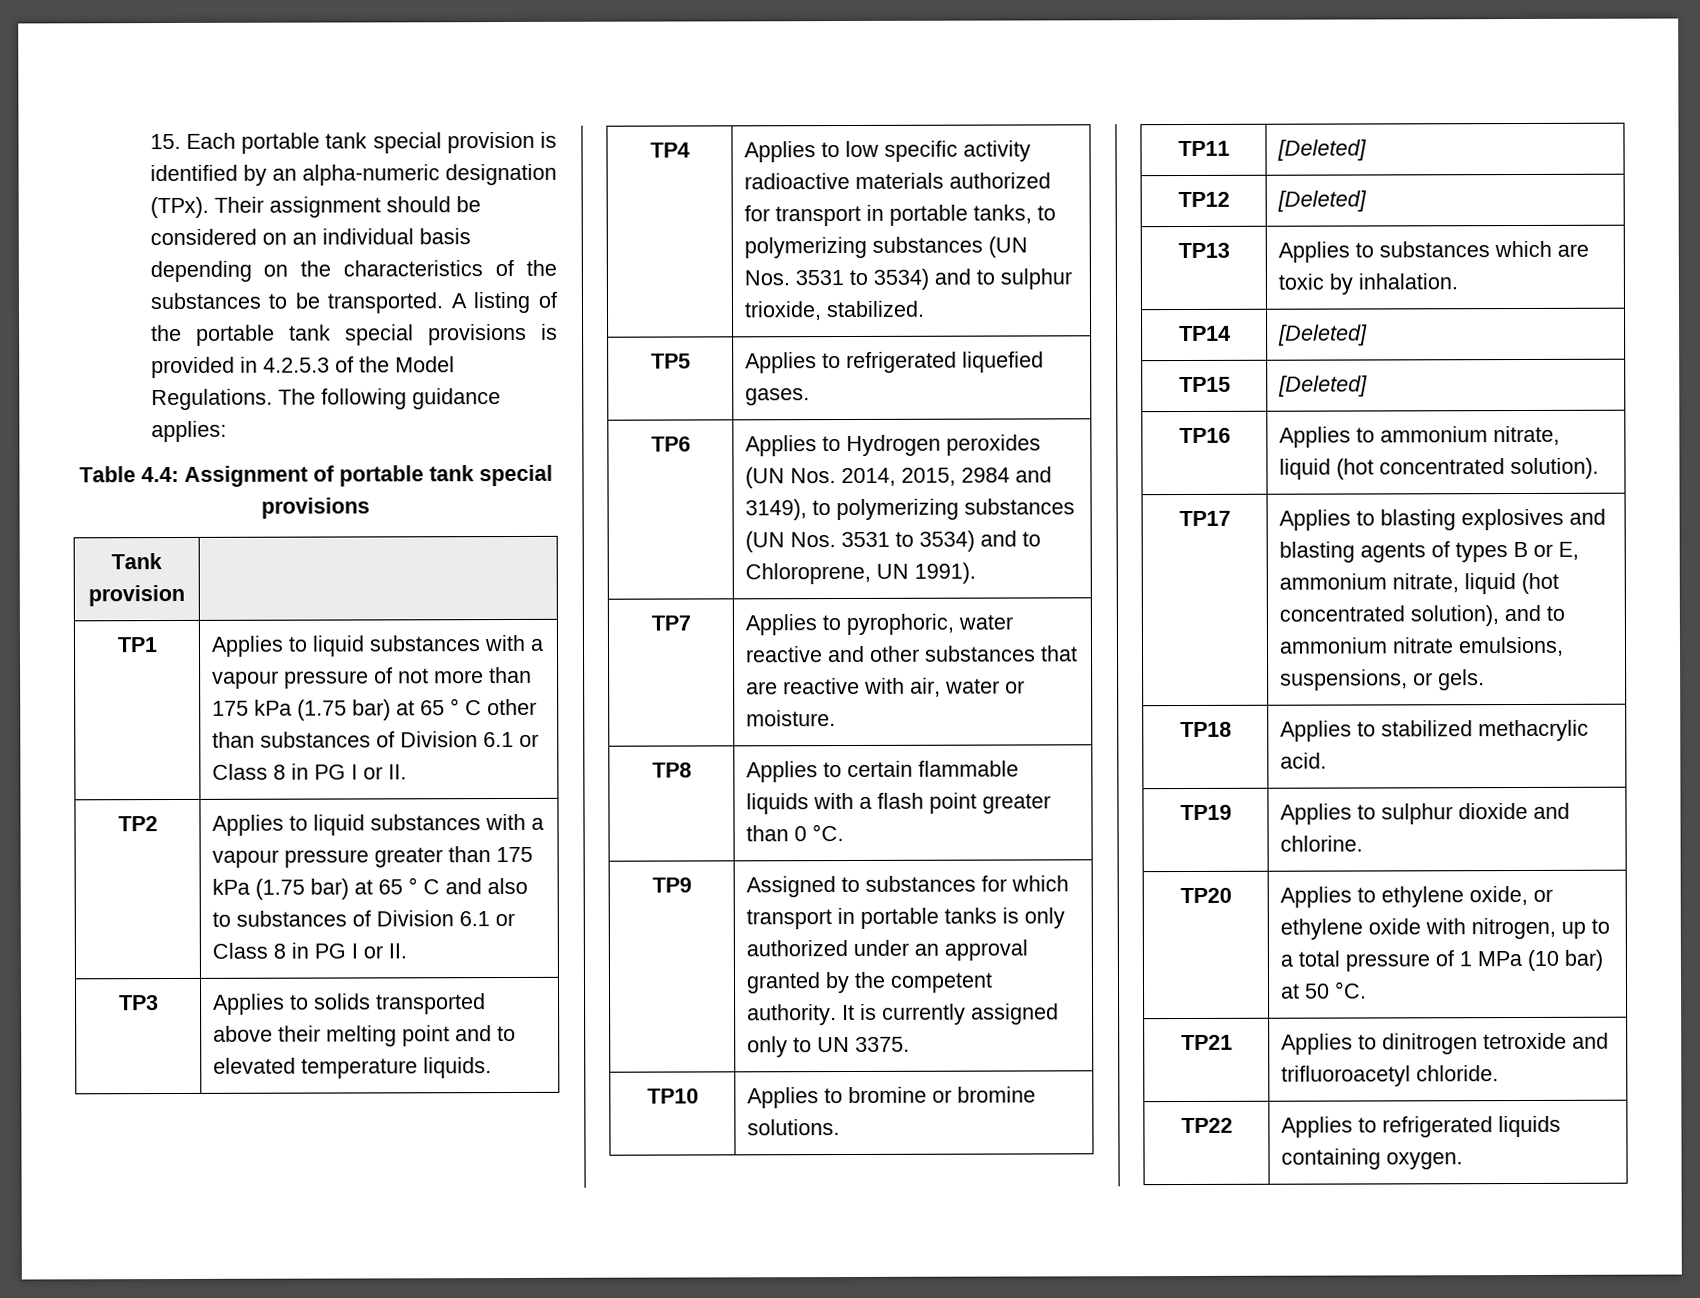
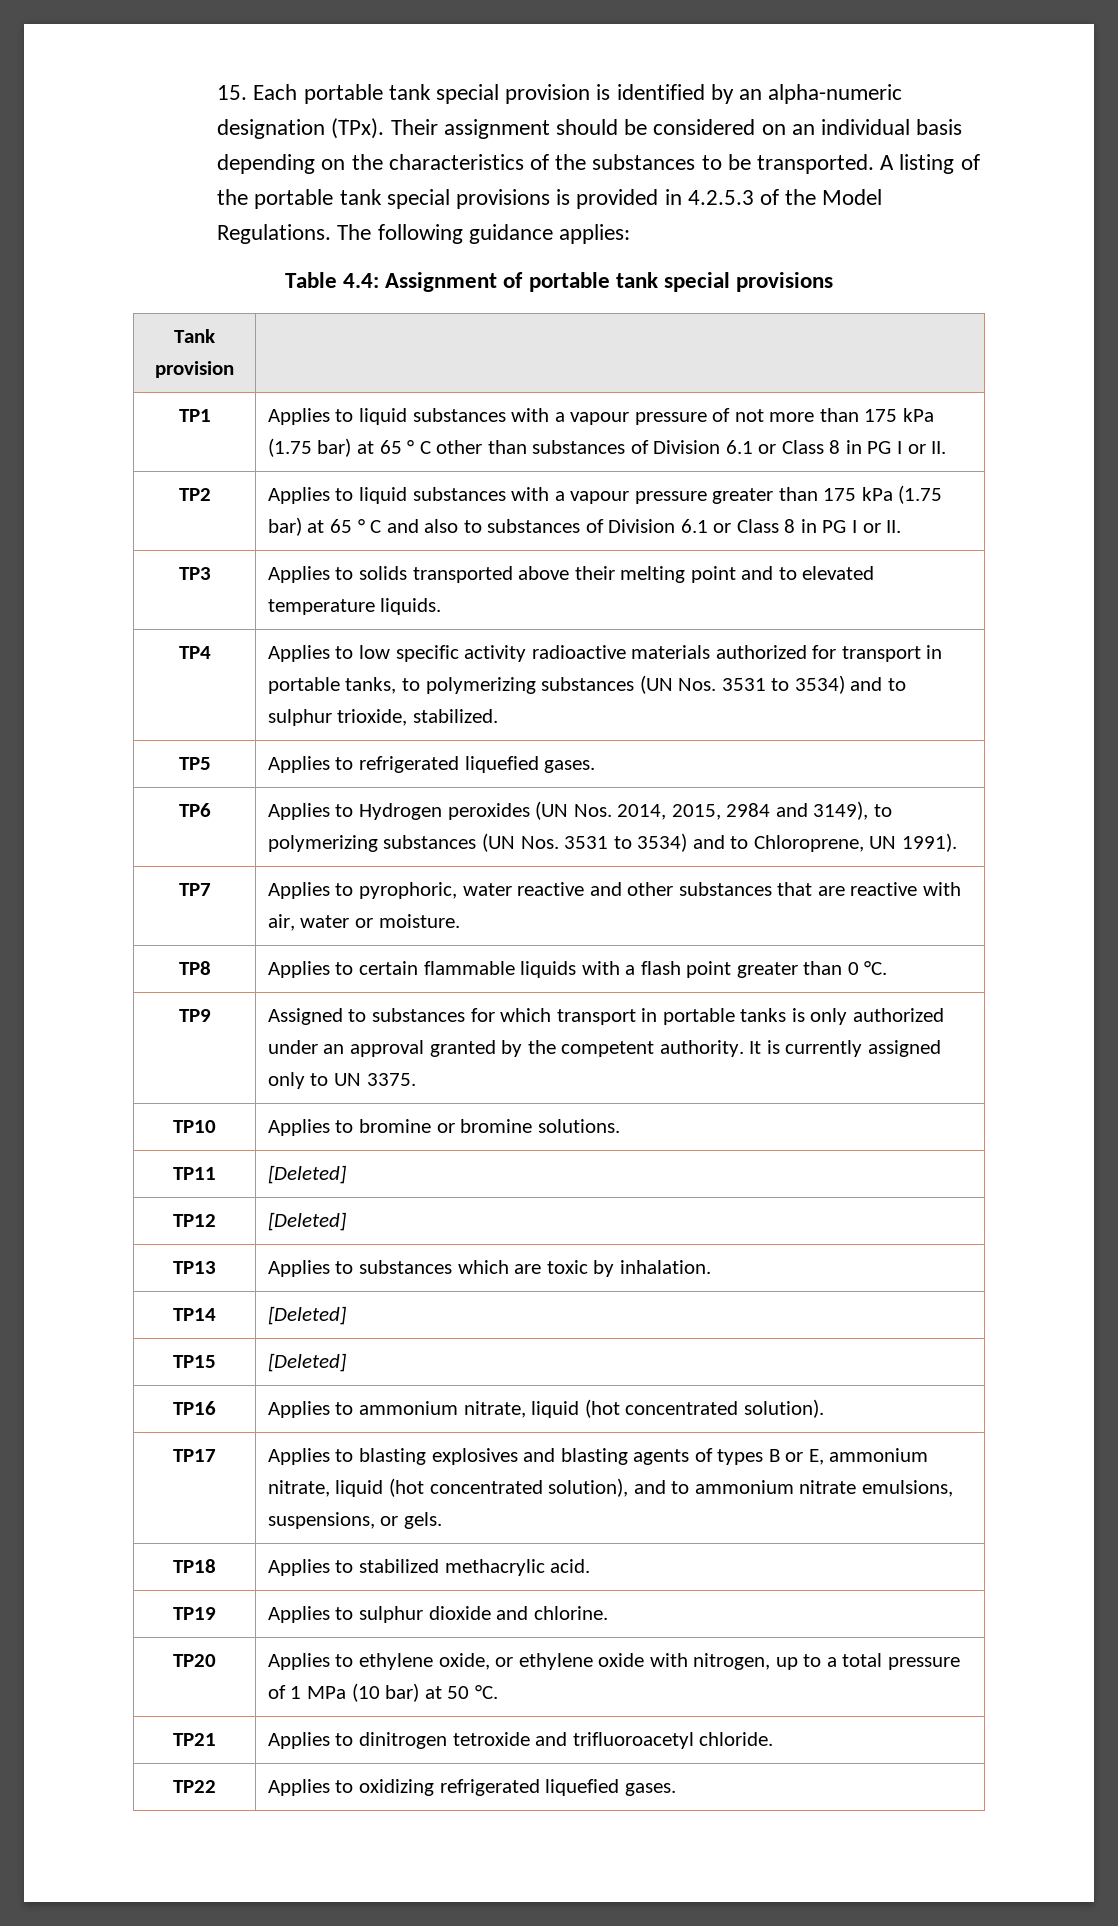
- TP22 | Applies to refrigerated liquids containing oxygen.
+ TP22 | Applies to oxidizing refrigerated liquefied gases.

